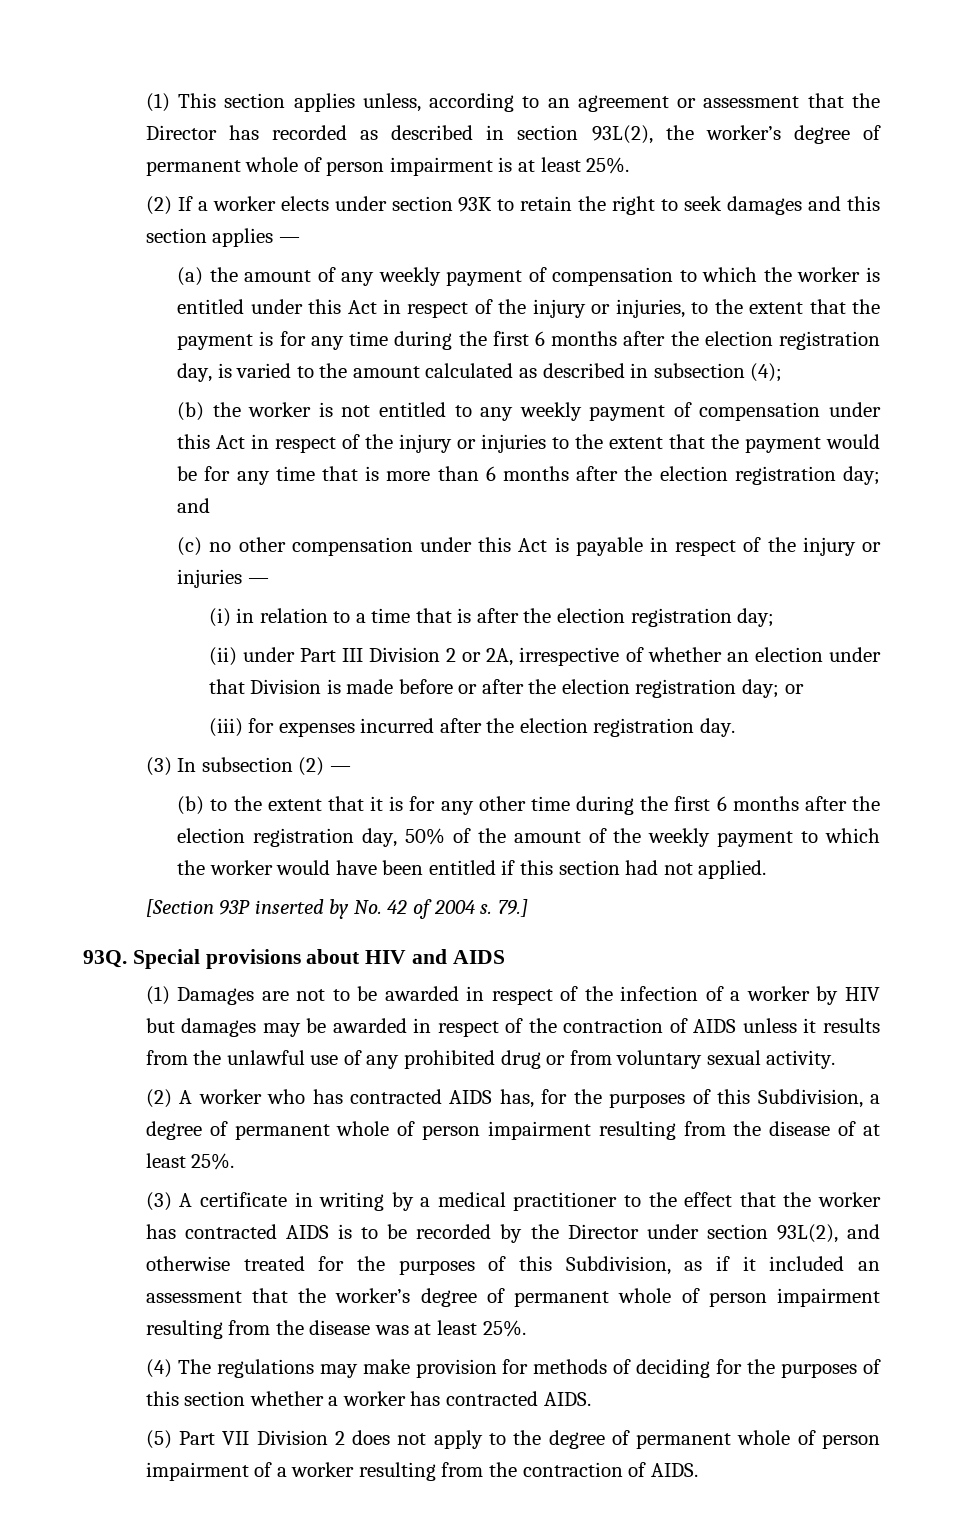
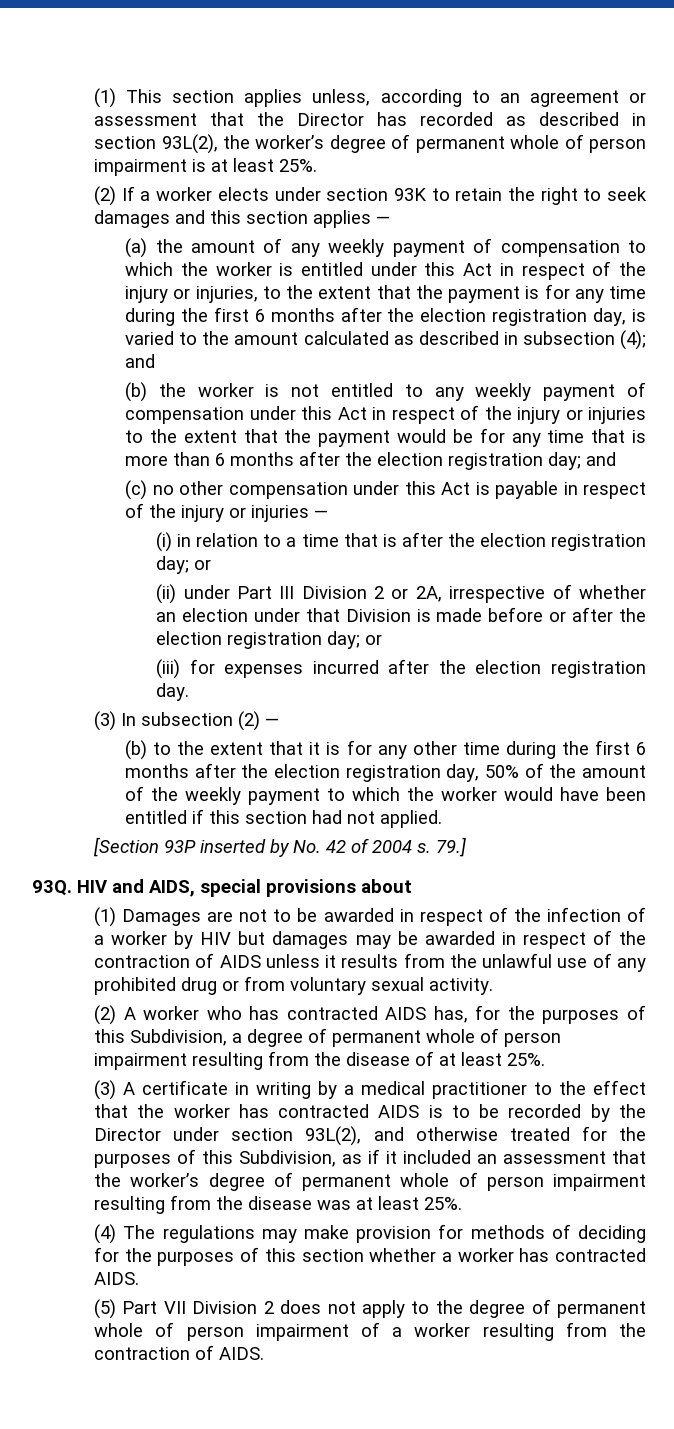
- (a) the amount of any weekly payment of compensation to which the worker is entitled under this Act in respect of the injury or injuries, to the extent that the payment is for any time during the first 6 months after the election registration day, is varied to the amount calculated as described in subsection (4);
+ (a) the amount of any weekly payment of compensation to which the worker is entitled under this Act in respect of the injury or injuries, to the extent that the payment is for any time during the first 6 months after the election registration day, is varied to the amount calculated as described in subsection (4); and
- (i) in relation to a time that is after the election registration day;
+ (i) in relation to a time that is after the election registration day; or
- Special provisions about HIV and AIDS
+ HIV and AIDS, special provisions about

